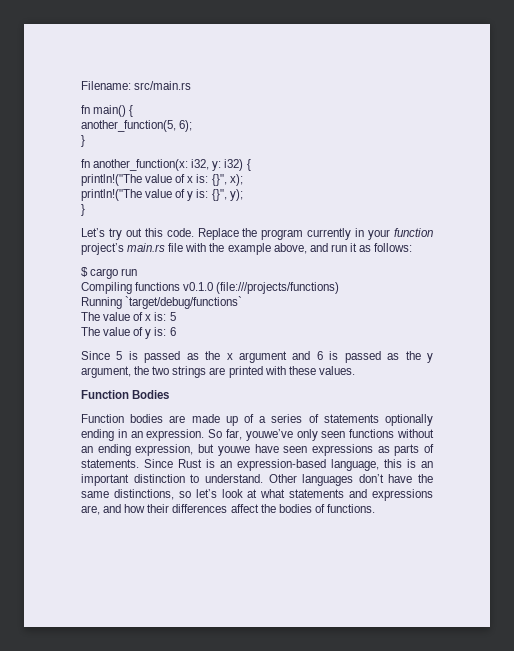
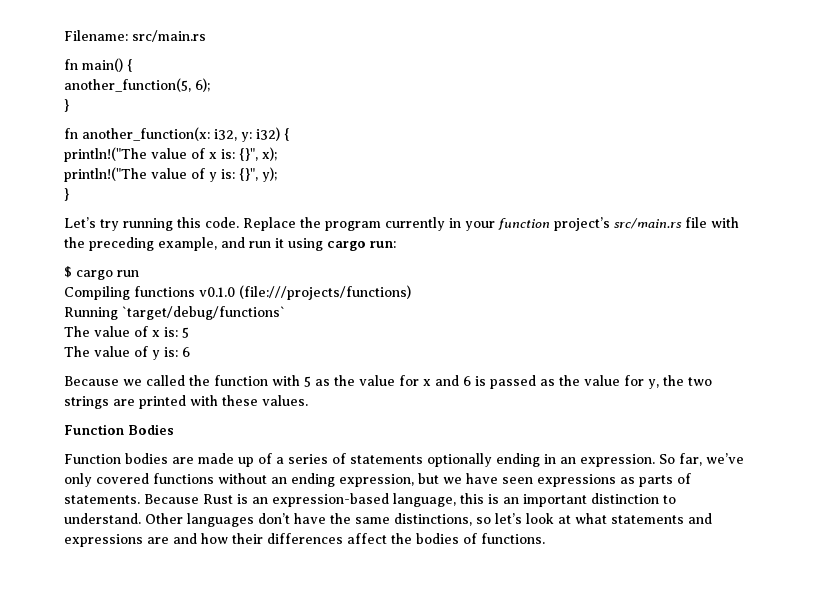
- Let’s try out this code.
+ Let’s try running this code.
- Replace the program currently in your function project’s main.rs file with the example above, and run it as follows:
+ Replace the program currently in your function project’s src/main.rs file with the preceding example, and run it using cargo run:
- Since 5 is passed as the x argument and 6 is passed as the y argument, the two strings are printed with these values.
+ Because we called the function with 5 as the value for x and 6 is passed as the value for y, the two strings are printed with these values.
- So far, youwe’ve only seen functions without an ending expression, but youwe have seen expressions as parts of statements.
+ So far, we’ve only covered functions without an ending expression, but we have seen expressions as parts of statements.
- Since Rust is an expression-based language, this is an important distinction to understand.
+ Because Rust is an expression-based language, this is an important distinction to understand.
- Other languages don’t have the same distinctions, so let’s look at what statements and expressions are, and how their differences affect the bodies of functions.
+ Other languages don’t have the same distinctions, so let’s look at what statements and expressions are and how their differences affect the bodies of functions.

